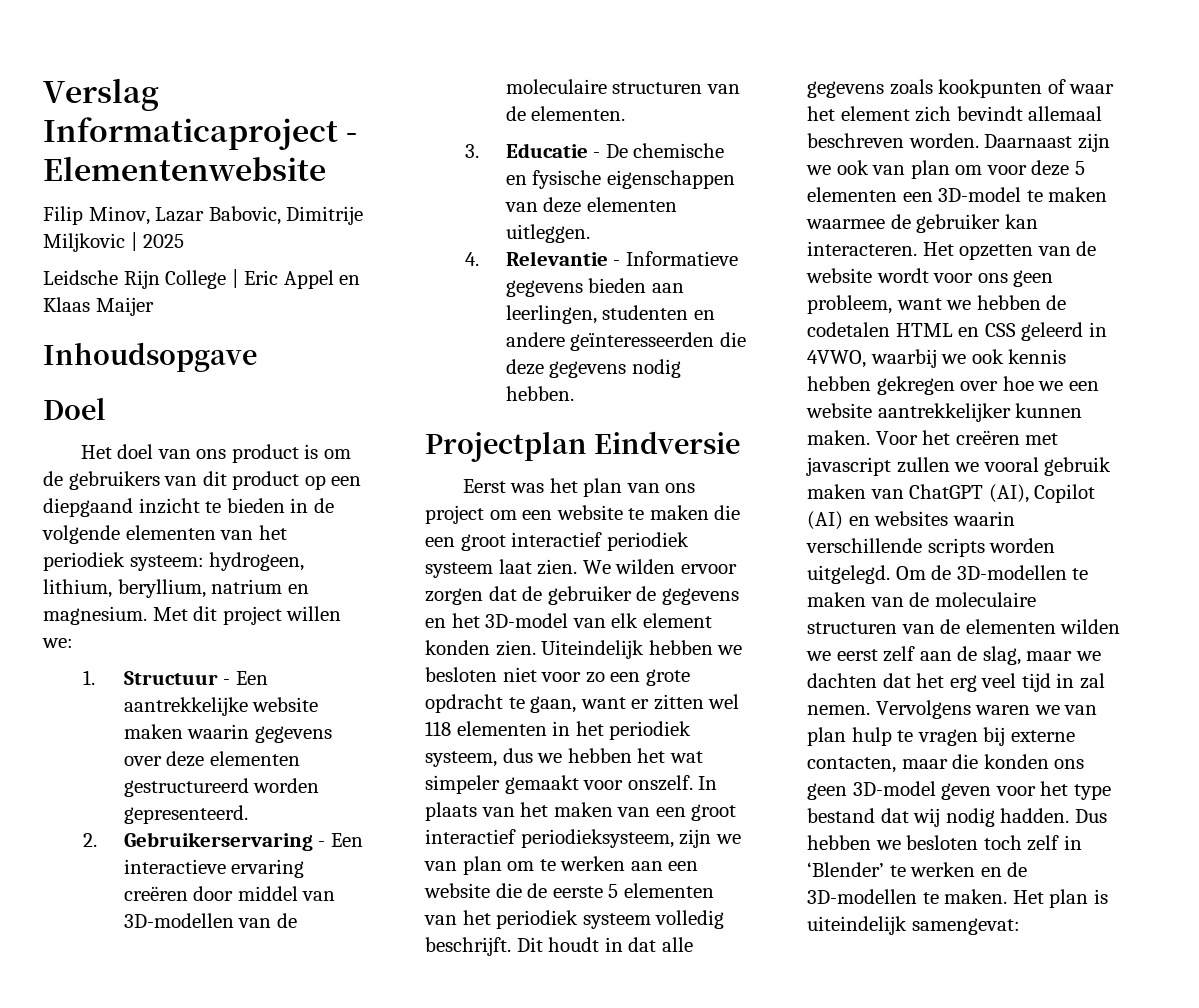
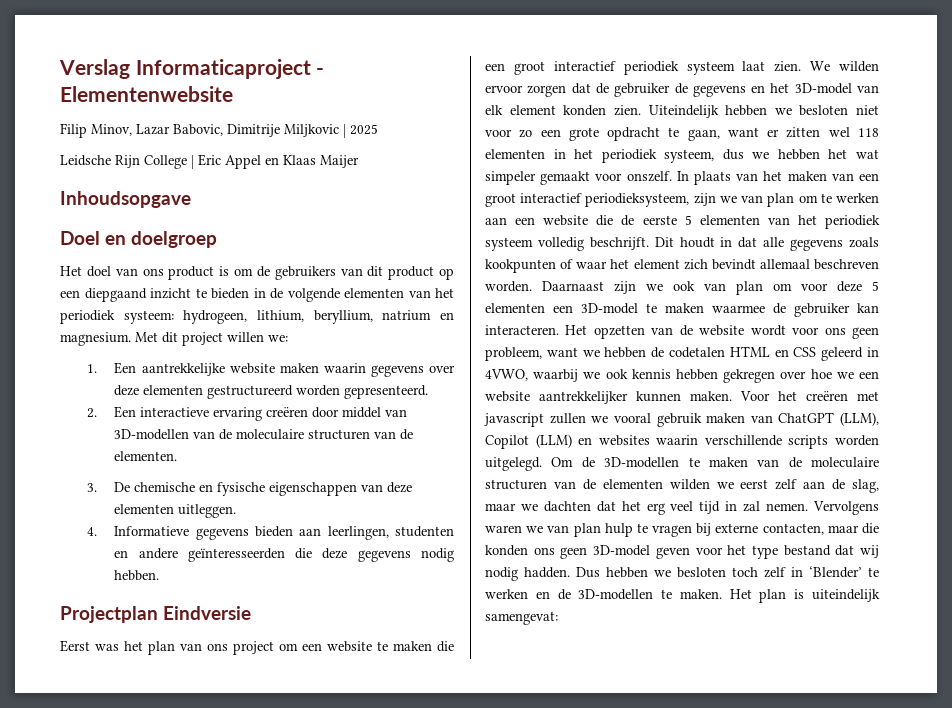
- Doel
+ Doel en doelgroep
- 1. Structuur - Een aantrekkelijke website maken waarin gegevens over deze elementen gestructureerd worden gepresenteerd.
+ 1. Een aantrekkelijke website maken waarin gegevens over deze elementen gestructureerd worden gepresenteerd.
- 2. Gebruikerservaring - Een interactieve ervaring creëren door middel van 3D-modellen van de moleculaire structuren van de elementen.
+ 2. Een interactieve ervaring creëren door middel van 3D-modellen van de moleculaire structuren van de elementen.
- 3. Educatie - De chemische en fysische eigenschappen van deze elementen uitleggen.
+ 3. De chemische en fysische eigenschappen van deze elementen uitleggen.
- 4. Relevantie - Informatieve gegevens bieden aan leerlingen, studenten en andere geïnteresseerden die deze gegevens nodig hebben.
+ 4. Informatieve gegevens bieden aan leerlingen, studenten en andere geïnteresseerden die deze gegevens nodig hebben.
- Voor het creëren met javascript zullen we vooral gebruik maken van ChatGPT (AI), Copilot (AI) en websites waarin verschillende scripts worden uitgelegd.
+ Voor het creëren met javascript zullen we vooral gebruik maken van ChatGPT (LLM), Copilot (LLM) en websites waarin verschillende scripts worden uitgelegd.

